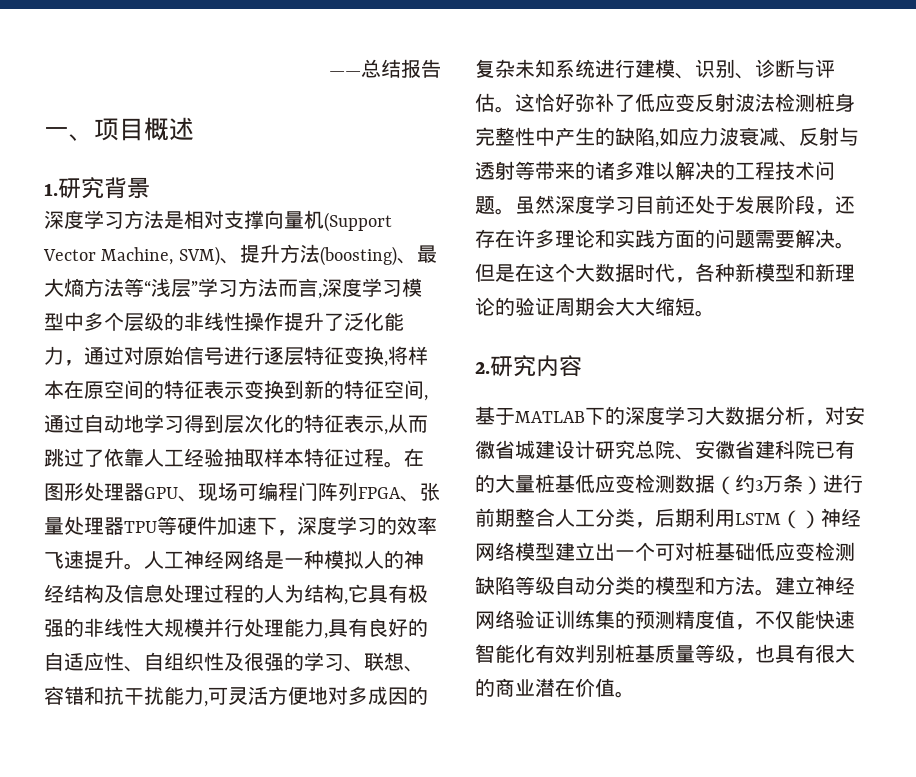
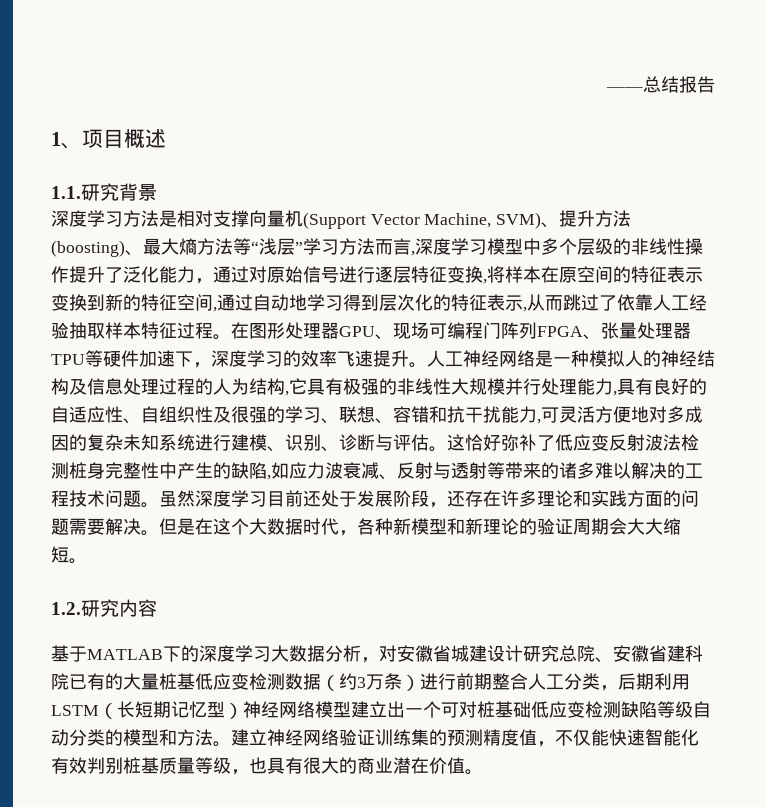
- 一、项目概述
+ 1、项目概述
- 1.研究背景
+ 1.1.研究背景
- 2.研究内容
+ 1.2.研究内容
- 基于MATLAB下的深度学习大数据分析，对安徽省城建设计研究总院、安徽省建科院已有的大量桩基低应变检测数据（约3万条）进行前期整合人工分类，后期利用LSTM（）神经网络模型建立出一个可对桩基础低应变检测缺陷等级自动分类的模型和方法。
+ 基于MATLAB下的深度学习大数据分析，对安徽省城建设计研究总院、安徽省建科院已有的大量桩基低应变检测数据（约3万条）进行前期整合人工分类，后期利用LSTM（长短期记忆型）神经网络模型建立出一个可对桩基础低应变检测缺陷等级自动分类的模型和方法。

